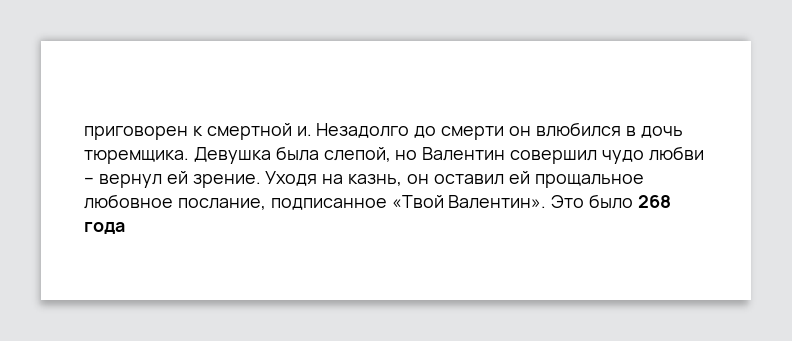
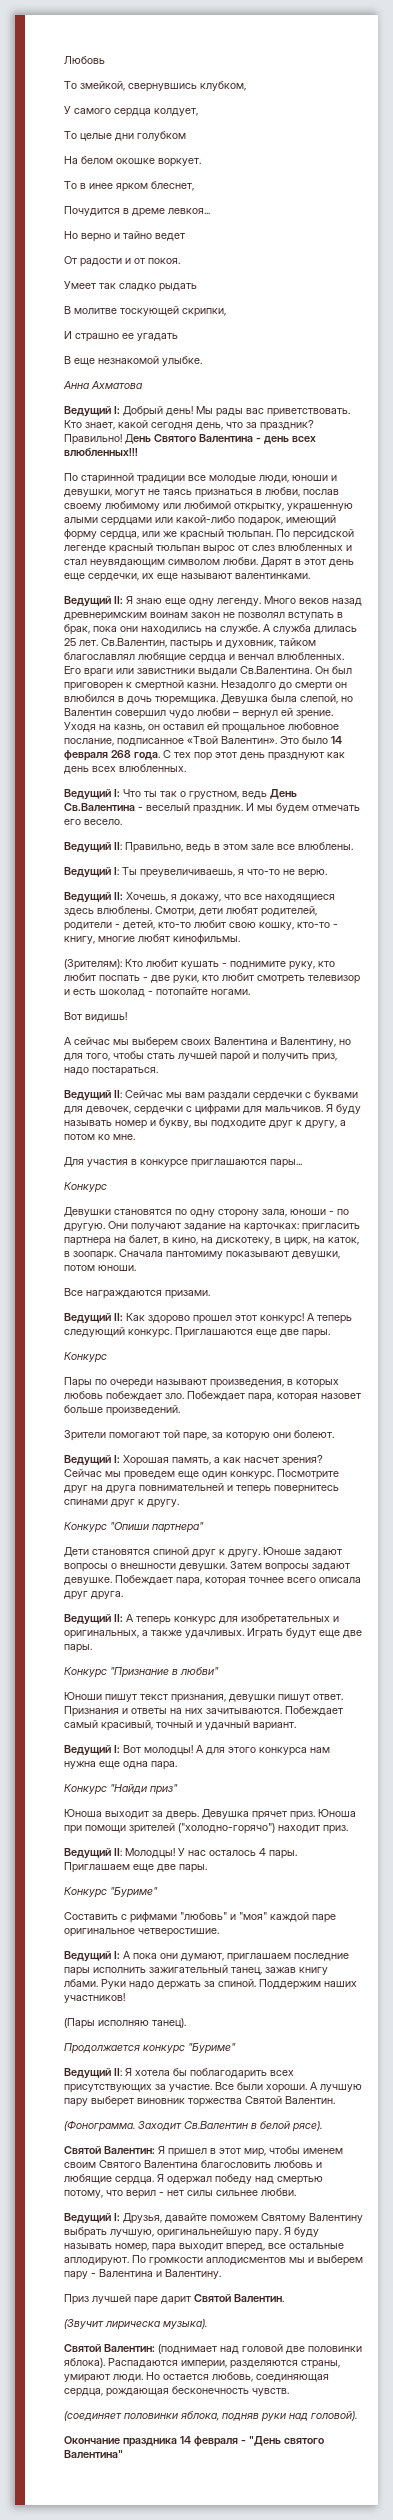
- приговорен к смертной и.
+ Любовь
+ То змейкой, свернувшись клубком,
+ У самого сердца колдует,
+ То целые дни голубком
+ На белом окошке воркует.
+ То в инее ярком блеснет,
+ Почудится в дреме левкоя...
+ Но верно и тайно ведет
+ От радости и от покоя.
+ Умеет так сладко рыдать
+ В молитве тоскующей скрипки,
+ И страшно ее угадать
+ В еще незнакомой улыбке.
+ Анна Ахматова
+ Ведущий І: Добрый день! Мы рады вас приветствовать. Кто знает, какой сегодня день, что за праздник? Правильно! День Святого Валентина - день всех влюбленных!!!
+ По старинной традиции все молодые люди, юноши и девушки, могут не таясь признаться в любви, послав своему любимому или любимой открытку, украшенную алыми сердцами или какой-либо подарок, имеющий форму сердца, или же красный тюльпан. По персидской легенде красный тюльпан вырос от слез влюбленных и стал неувядающим символом любви. Дарят в этот день еще сердечки, их еще называют валентинками.
+ Ведущий ІІ: Я знаю еще одну легенду. Много веков назад древнеримским воинам закон не позволял вступать в брак, пока они находились на службе. А служба длилась 25 лет. Св.Валентин, пастырь и духовник, тайком благославлял любящие сердца и венчал влюбленных. Его враги или завистники выдали Св.Валентина. Он был приговорен к смертной казни.
- Это было 268 года
+ Это было 14 февраля 268 года. С тех пор этот день празднуют как день всех влюбленных.
+ Ведущий І: Что ты так о грустном, ведь День Св.Валентина - веселый праздник. И мы будем отмечать его весело.
+ Ведущий ІІ: Правильно, ведь в этом зале все влюблены.
+ Ведущий І: Ты преувеличиваешь, я что-то не верю.
+ Ведущий ІІ: Хочешь, я докажу, что все находящиеся здесь влюблены. Смотри, дети любят родителей, родители - детей, кто-то любит свою кошку, кто-то - книгу, многие любят кинофильмы.
+ (Зрителям): Кто любит кушать - поднимите руку, кто любит поспать - две руки, кто любит смотреть телевизор и есть шоколад - потопайте ногами.
+ Вот видишь!
+ А сейчас мы выберем своих Валентина и Валентину, но для того, чтобы стать лучшей парой и получить приз, надо постараться.
+ Ведущий ІІ: Сейчас мы вам раздали сердечки с буквами для девочек, сердечки с цифрами для мальчиков. Я буду называть номер и букву, вы подходите друг к другу, а потом ко мне.
+ Для участия в конкурсе приглашаются пары...
+ Конкурс
+ Девушки становятся по одну сторону зала, юноши - по другую. Они получают задание на карточках: пригласить партнера на балет, в кино, на дискотеку, в цирк, на каток, в зоопарк. Сначала пантомиму показывают девушки, потом юноши.
+ Все награждаются призами.
+ Ведущий ІІ: Как здорово прошел этот конкурс! А теперь следующий конкурс. Приглашаются еще две пары.
+ Конкурс
+ Пары по очереди называют произведения, в которых любовь побеждает зло. Побеждает пара, которая назовет больше произведений.
+ Зрители помогают той паре, за которую они болеют.
+ Ведущий І: Хорошая память, а как насчет зрения? Сейчас мы проведем еще один конкурс. Посмотрите друг на друга повнимательней и теперь повернитесь спинами друг к другу.
+ Конкурс "Опиши партнера"
+ Дети становятся спиной друг к другу. Юноше задают вопросы о внешности девушки. Затем вопросы задают девушке. Побеждает пара, которая точнее всего описала друг друга.
+ Ведущий ІІ: А теперь конкурс для изобретательных и оригинальных, а также удачливых. Играть будут еще две пары.
+ Конкурс "Признание в любви"
+ Юноши пишут текст признания, девушки пишут ответ. Признания и ответы на них зачитываются. Побеждает самый красивый, точный и удачный вариант.
+ Ведущий І: Вот молодцы! А для этого конкурса нам нужна еще одна пара.
+ Конкурс "Найди приз"
+ Юноша выходит за дверь. Девушка прячет приз. Юноша при помощи зрителей ("холодно-горячо") находит приз.
+ Ведущий ІІ: Молодцы! У нас осталось 4 пары. Приглашаем еще две пары.
+ Конкурс "Буриме"
+ Составить с рифмами "любовь" и "моя" каждой паре оригинальное четверостишие.
+ Ведущий І: А пока они думают, приглашаем последние пары исполнить зажигательный танец, зажав книгу лбами. Руки надо держать за спиной. Поддержим наших участников!
+ (Пары исполняю танец).
+ Продолжается конкурс "Буриме"
+ Ведущий ІІ: Я хотела бы поблагодарить всех присутствующих за участие. Все были хороши. А лучшую пару выберет виновник торжества Святой Валентин.
+ (Фонограмма. Заходит Св.Валентин в белой рясе).
+ Святой Валентин: Я пришел в этот мир, чтобы именем своим Святого Валентина благословить любовь и любящие сердца. Я одержал победу над смертью потому, что верил - нет силы сильнее любви.
+ Ведущий І: Друзья, давайте поможем Святому Валентину выбрать лучшую, оригинальнейшую пару. Я буду называть номер, пара выходит вперед, все остальные аплодируют. По громкости аплодисментов мы и выберем пару - Валентина и Валентину.
+ Приз лучшей паре дарит Святой Валентин.
+ (Звучит лирическа музыка).
+ Святой Валентин: (поднимает над головой две половинки яблока). Распадаются империи, разделяются страны, умирают люди. Но остается любовь, соединяющая сердца, рождающая бесконечность чувств.
+ (соединяет половинки яблока, подняв руки над головой).
+ Окончание праздника 14 февраля - "День святого Валентина"

